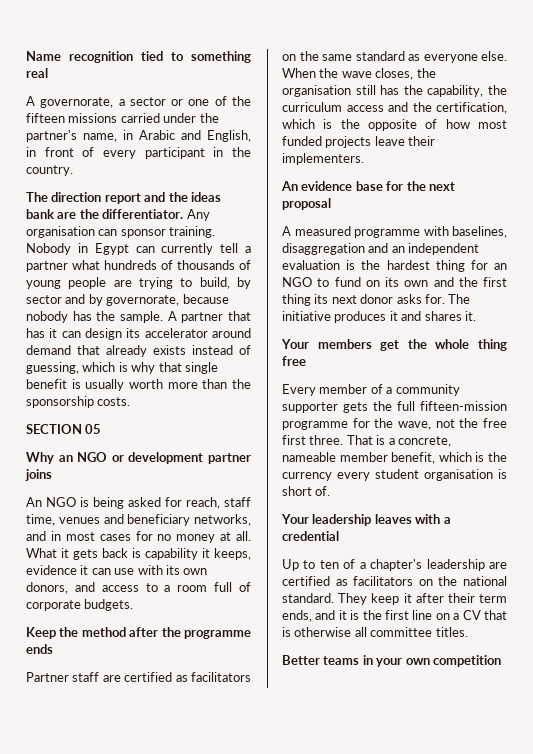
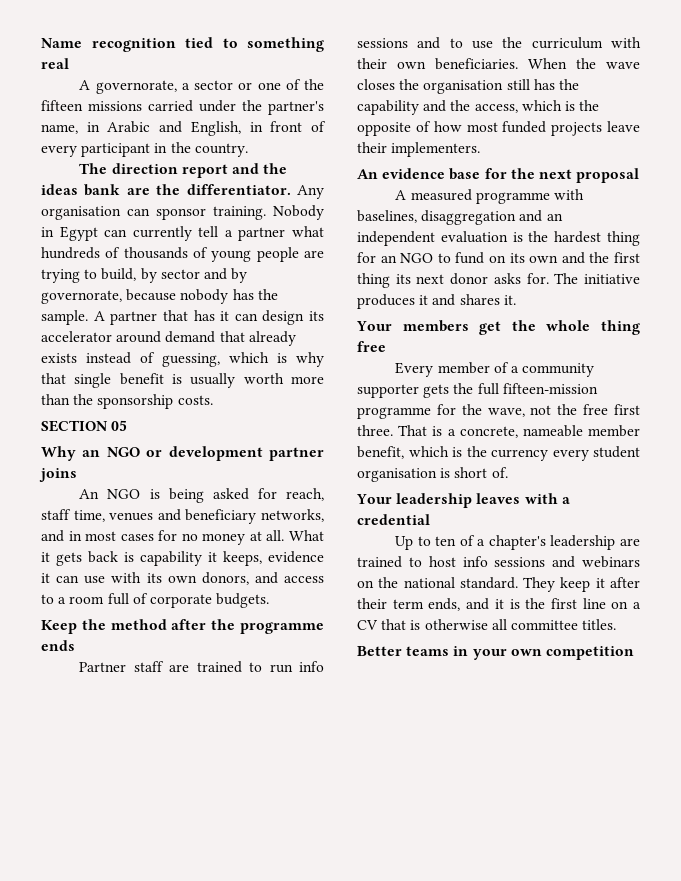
- Partner staff are certified as facilitators on the same standard as everyone else.
+ Partner staff are trained to run info sessions and to use the curriculum with their own beneficiaries.
- When the wave closes, the organisation still has the capability, the curriculum access and the certification, which is the opposite of how most funded projects leave their implementers.
+ When the wave closes the organisation still has the capability and the access, which is the opposite of how most funded projects leave their implementers.
- Up to ten of a chapter's leadership are certified as facilitators on the national standard.
+ Up to ten of a chapter's leadership are trained to host info sessions and webinars on the national standard.

